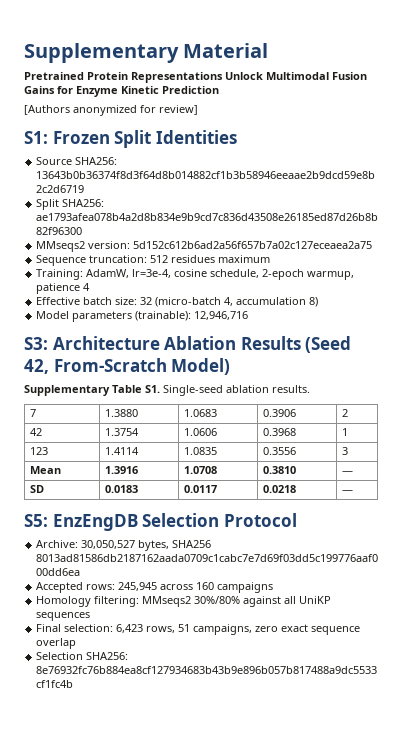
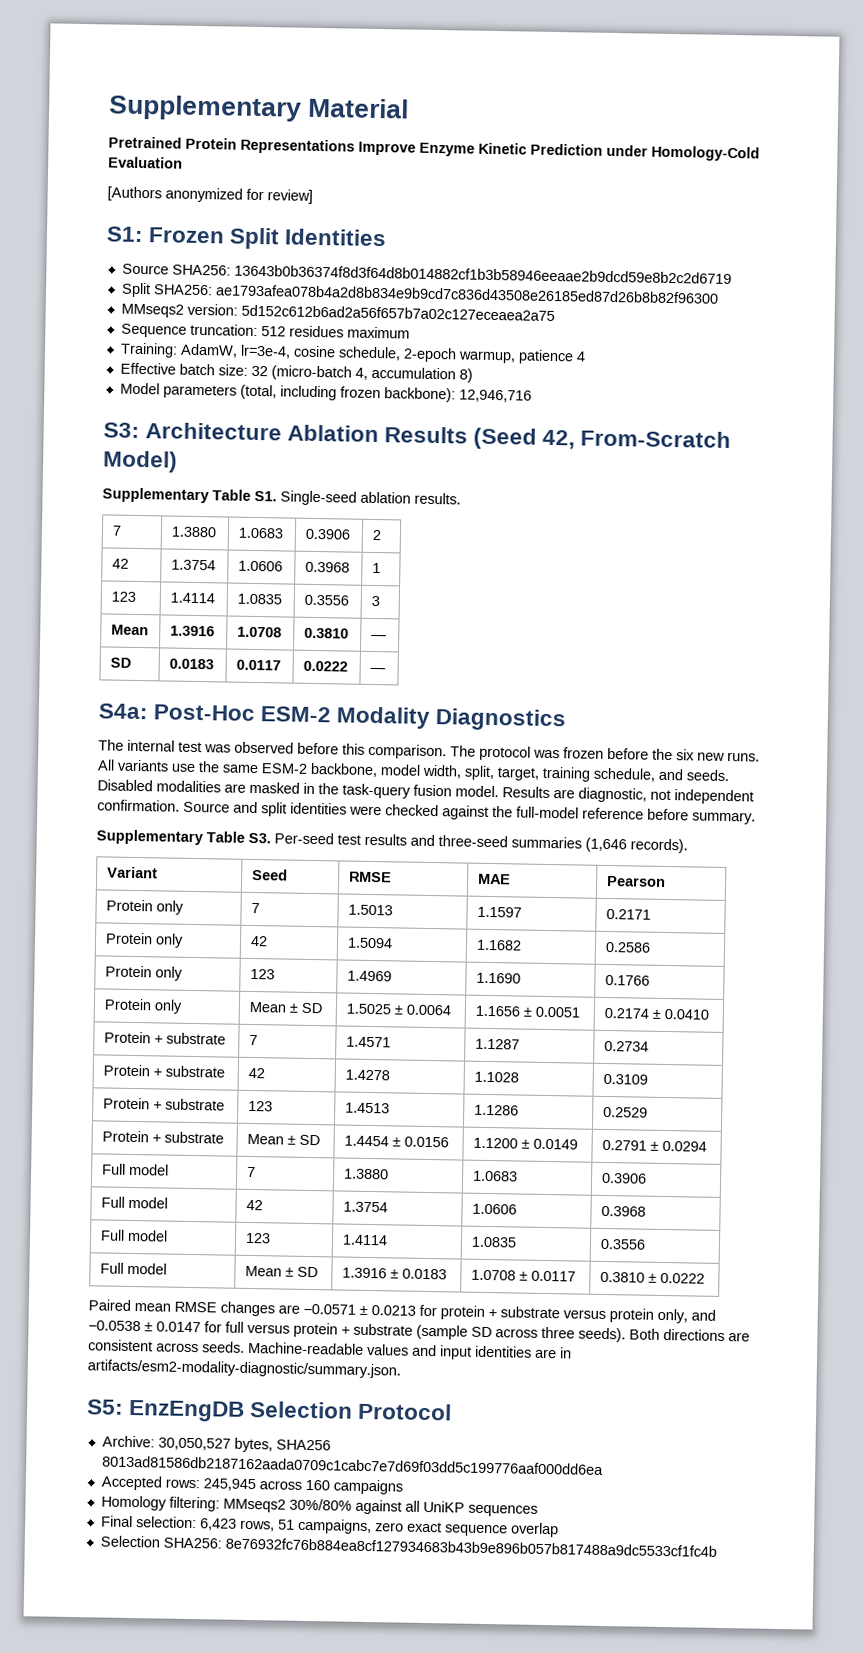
- Pretrained Protein Representations Unlock Multimodal Fusion Gains for Enzyme Kinetic Prediction
+ Pretrained Protein Representations Improve Enzyme Kinetic Prediction under Homology-Cold Evaluation
- Model parameters (trainable): 12,946,716
+ Model parameters (total, including frozen backbone): 12,946,716
- SD | 0.0183 | 0.0117 | 0.0218 | —
+ SD | 0.0183 | 0.0117 | 0.0222 | —
+ S4a: Post-Hoc ESM-2 Modality Diagnostics
+ The internal test was observed before this comparison. The protocol was frozen before the six new runs. All variants use the same ESM-2 backbone, model width, split, target, training schedule, and seeds. Disabled modalities are masked in the task-query fusion model. Results are diagnostic, not independent confirmation. Source and split identities were checked against the full-model reference before summary.
+ Supplementary Table S3. Per-seed test results and three-seed summaries (1,646 records).
+ Variant | Seed | RMSE | MAE | Pearson
+ Protein only | 7 | 1.5013 | 1.1597 | 0.2171
+ Protein only | 42 | 1.5094 | 1.1682 | 0.2586
+ Protein only | 123 | 1.4969 | 1.1690 | 0.1766
+ Protein only | Mean ± SD | 1.5025 ± 0.0064 | 1.1656 ± 0.0051 | 0.2174 ± 0.0410
+ Protein + substrate | 7 | 1.4571 | 1.1287 | 0.2734
+ Protein + substrate | 42 | 1.4278 | 1.1028 | 0.3109
+ Protein + substrate | 123 | 1.4513 | 1.1286 | 0.2529
+ Protein + substrate | Mean ± SD | 1.4454 ± 0.0156 | 1.1200 ± 0.0149 | 0.2791 ± 0.0294
+ Full model | 7 | 1.3880 | 1.0683 | 0.3906
+ Full model | 42 | 1.3754 | 1.0606 | 0.3968
+ Full model | 123 | 1.4114 | 1.0835 | 0.3556
+ Full model | Mean ± SD | 1.3916 ± 0.0183 | 1.0708 ± 0.0117 | 0.3810 ± 0.0222
+ Paired mean RMSE changes are −0.0571 ± 0.0213 for protein + substrate versus protein only, and −0.0538 ± 0.0147 for full versus protein + substrate (sample SD across three seeds). Both directions are consistent across seeds. Machine-readable values and input identities are in artifacts/esm2-modality-diagnostic/summary.json.

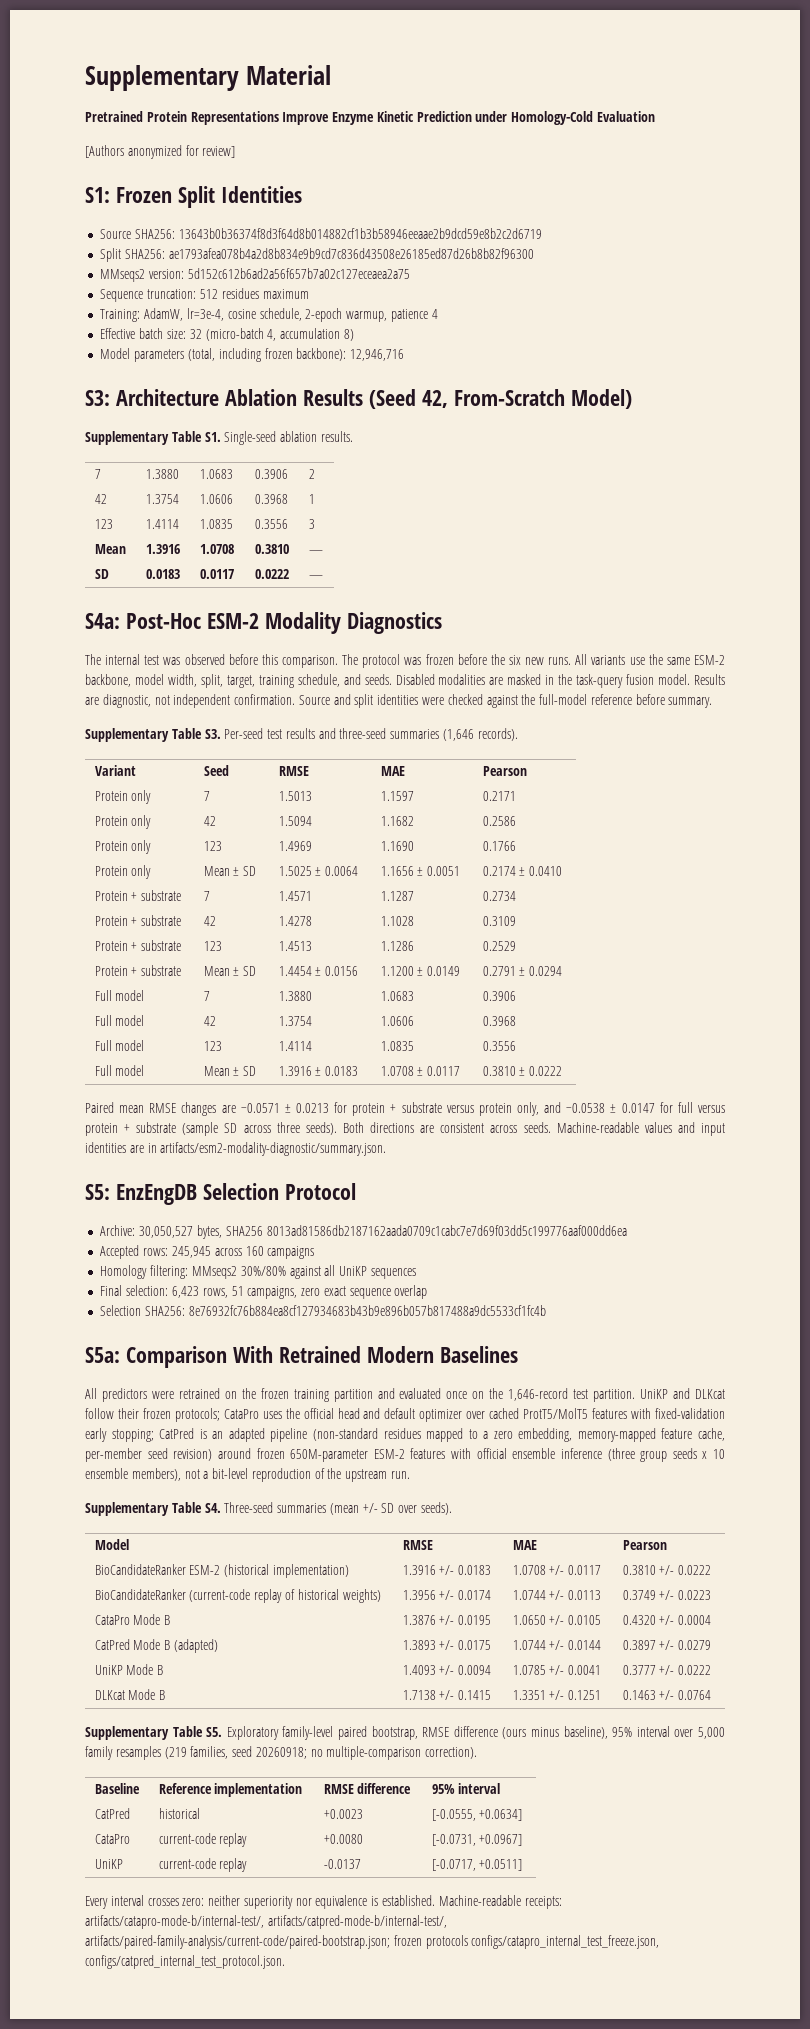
+ S5a: Comparison With Retrained Modern Baselines
+ All predictors were retrained on the frozen training partition and evaluated once on the 1,646-record test partition. UniKP and DLKcat follow their frozen protocols; CataPro uses the official head and default optimizer over cached ProtT5/MolT5 features with fixed-validation early stopping; CatPred is an adapted pipeline (non-standard residues mapped to a zero embedding, memory-mapped feature cache, per-member seed revision) around frozen 650M-parameter ESM-2 features with official ensemble inference (three group seeds x 10 ensemble members), not a bit-level reproduction of the upstream run.
+ Supplementary Table S4. Three-seed summaries (mean +/- SD over seeds).
+ Model | RMSE | MAE | Pearson
+ BioCandidateRanker ESM-2 (historical implementation) | 1.3916 +/- 0.0183 | 1.0708 +/- 0.0117 | 0.3810 +/- 0.0222
+ BioCandidateRanker (current-code replay of historical weights) | 1.3956 +/- 0.0174 | 1.0744 +/- 0.0113 | 0.3749 +/- 0.0223
+ CataPro Mode B | 1.3876 +/- 0.0195 | 1.0650 +/- 0.0105 | 0.4320 +/- 0.0004
+ CatPred Mode B (adapted) | 1.3893 +/- 0.0175 | 1.0744 +/- 0.0144 | 0.3897 +/- 0.0279
+ UniKP Mode B | 1.4093 +/- 0.0094 | 1.0785 +/- 0.0041 | 0.3777 +/- 0.0222
+ DLKcat Mode B | 1.7138 +/- 0.1415 | 1.3351 +/- 0.1251 | 0.1463 +/- 0.0764
+ Supplementary Table S5. Exploratory family-level paired bootstrap, RMSE difference (ours minus baseline), 95% interval over 5,000 family resamples (219 families, seed 20260918; no multiple-comparison correction).
+ Baseline | Reference implementation | RMSE difference | 95% interval
+ CatPred | historical | +0.0023 | [-0.0555, +0.0634]
+ CataPro | current-code replay | +0.0080 | [-0.0731, +0.0967]
+ UniKP | current-code replay | -0.0137 | [-0.0717, +0.0511]
+ Every interval crosses zero: neither superiority nor equivalence is established. Machine-readable receipts: artifacts/catapro-mode-b/internal-test/, artifacts/catpred-mode-b/internal-test/, artifacts/paired-family-analysis/current-code/paired-bootstrap.json; frozen protocols configs/catapro_internal_test_freeze.json, configs/catpred_internal_test_protocol.json.

